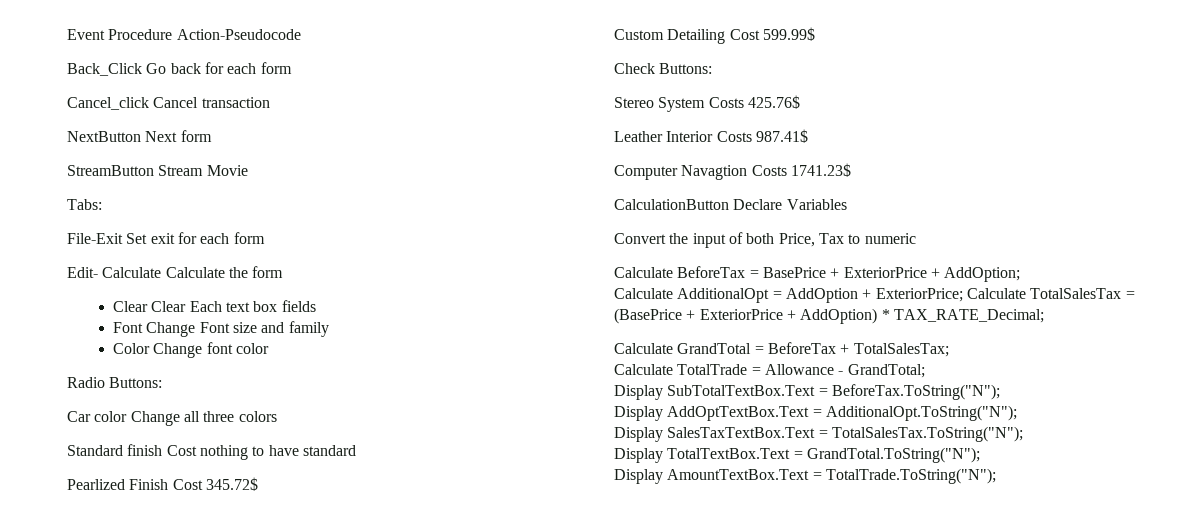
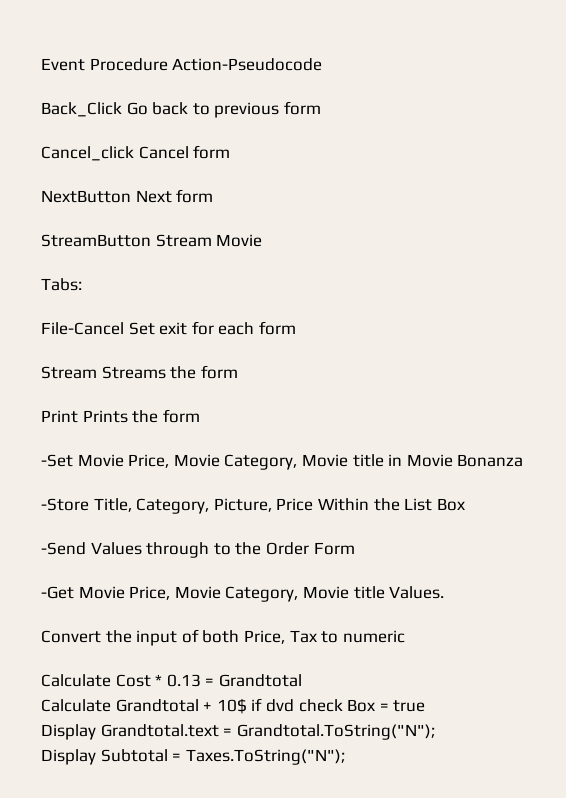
- Back_Click Go back for each form
+ Back_Click Go back to previous form
- Cancel_click Cancel transaction
+ Cancel_click Cancel form
- File-Exit Set exit for each form
+ File-Cancel Set exit for each form
- Edit- Calculate Calculate the form
- Clear Clear Each text box fields
- Font Change Font size and family
- Color Change font color
- Radio Buttons:
- Car color Change all three colors
- Standard finish Cost nothing to have standard
- Pearlized Finish Cost 345.72$
- Custom Detailing Cost 599.99$
- Check Buttons:
- Stereo System Costs 425.76$
- Leather Interior Costs 987.41$
- Computer Navagtion Costs 1741.23$
- CalculationButton Declare Variables
+ Stream Streams the form
+ Print Prints the form
+ -Set Movie Price, Movie Category, Movie title in Movie Bonanza
+ -Store Title, Category, Picture, Price Within the List Box
+ -Send Values through to the Order Form
+ -Get Movie Price, Movie Category, Movie title Values.
- Calculate BeforeTax = BasePrice + ExteriorPrice + AddOption;
- Calculate AdditionalOpt = AddOption + ExteriorPrice; Calculate TotalSalesTax = (BasePrice + ExteriorPrice + AddOption) * TAX_RATE_Decimal;
- Calculate GrandTotal = BeforeTax + TotalSalesTax;
- Calculate TotalTrade = Allowance - GrandTotal;
- Display SubTotalTextBox.Text = BeforeTax.ToString("N");
- Display AddOptTextBox.Text = AdditionalOpt.ToString("N");
- Display SalesTaxTextBox.Text = TotalSalesTax.ToString("N");
- Display TotalTextBox.Text = GrandTotal.ToString("N");
- Display AmountTextBox.Text = TotalTrade.ToString("N");
+ Calculate Cost * 0.13 = Grandtotal
+ Calculate Grandtotal + 10$ if dvd check Box = true
+ Display Grandtotal.text = Grandtotal.ToString("N");
+ Display Subtotal = Taxes.ToString("N");

